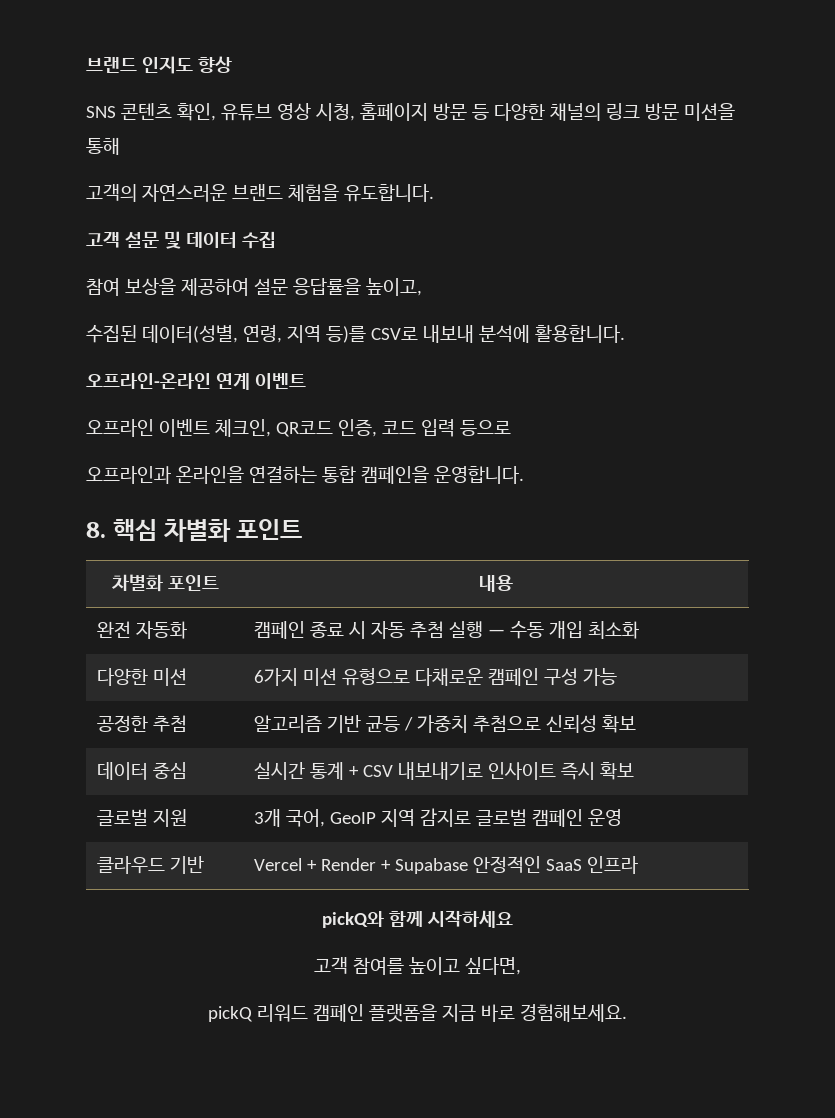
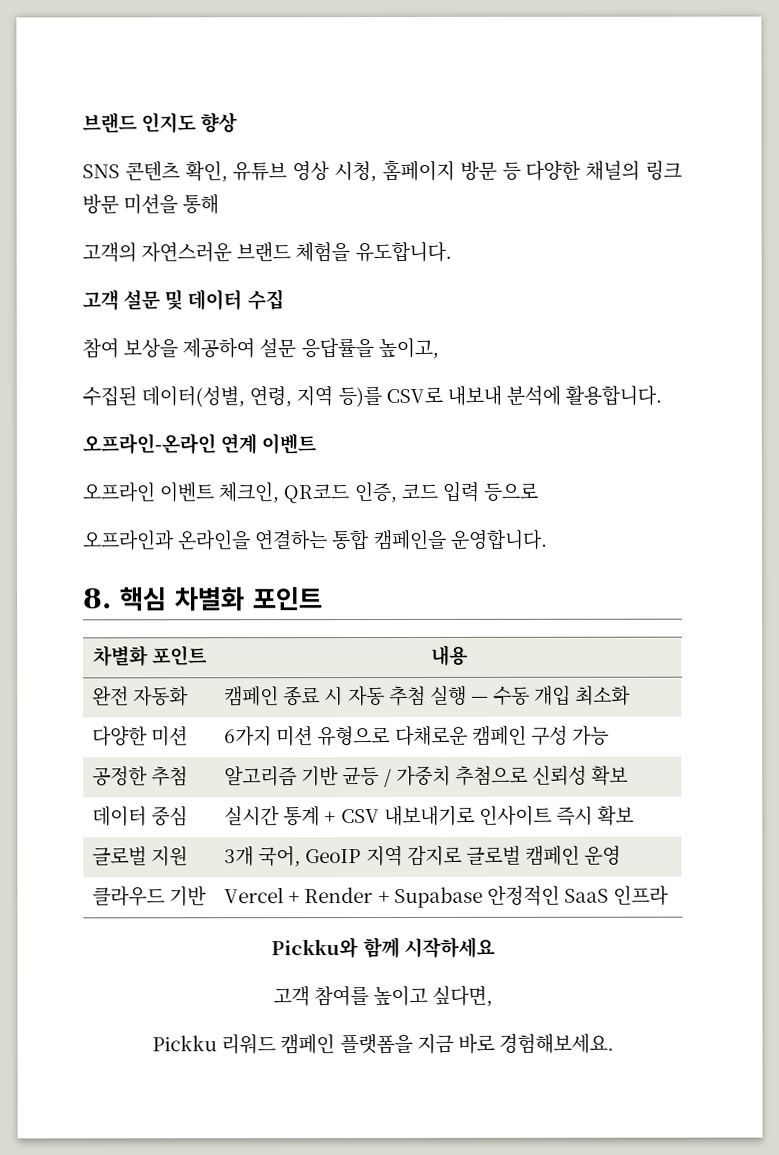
- pickQ와 함께 시작하세요
+ Pickku와 함께 시작하세요
- pickQ 리워드 캠페인 플랫폼을 지금 바로 경험해보세요.
+ Pickku 리워드 캠페인 플랫폼을 지금 바로 경험해보세요.

